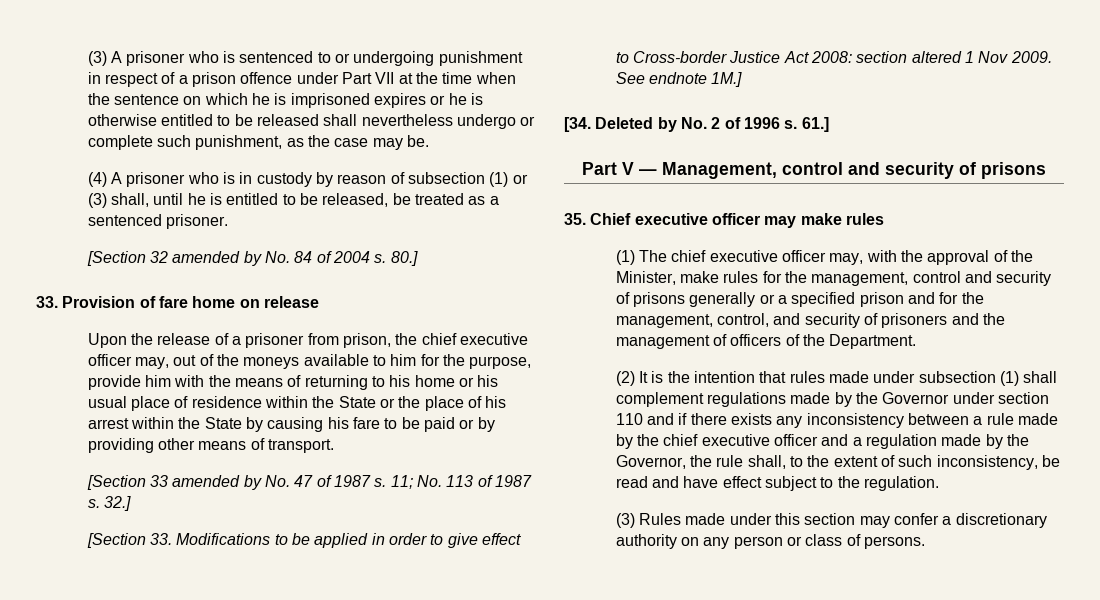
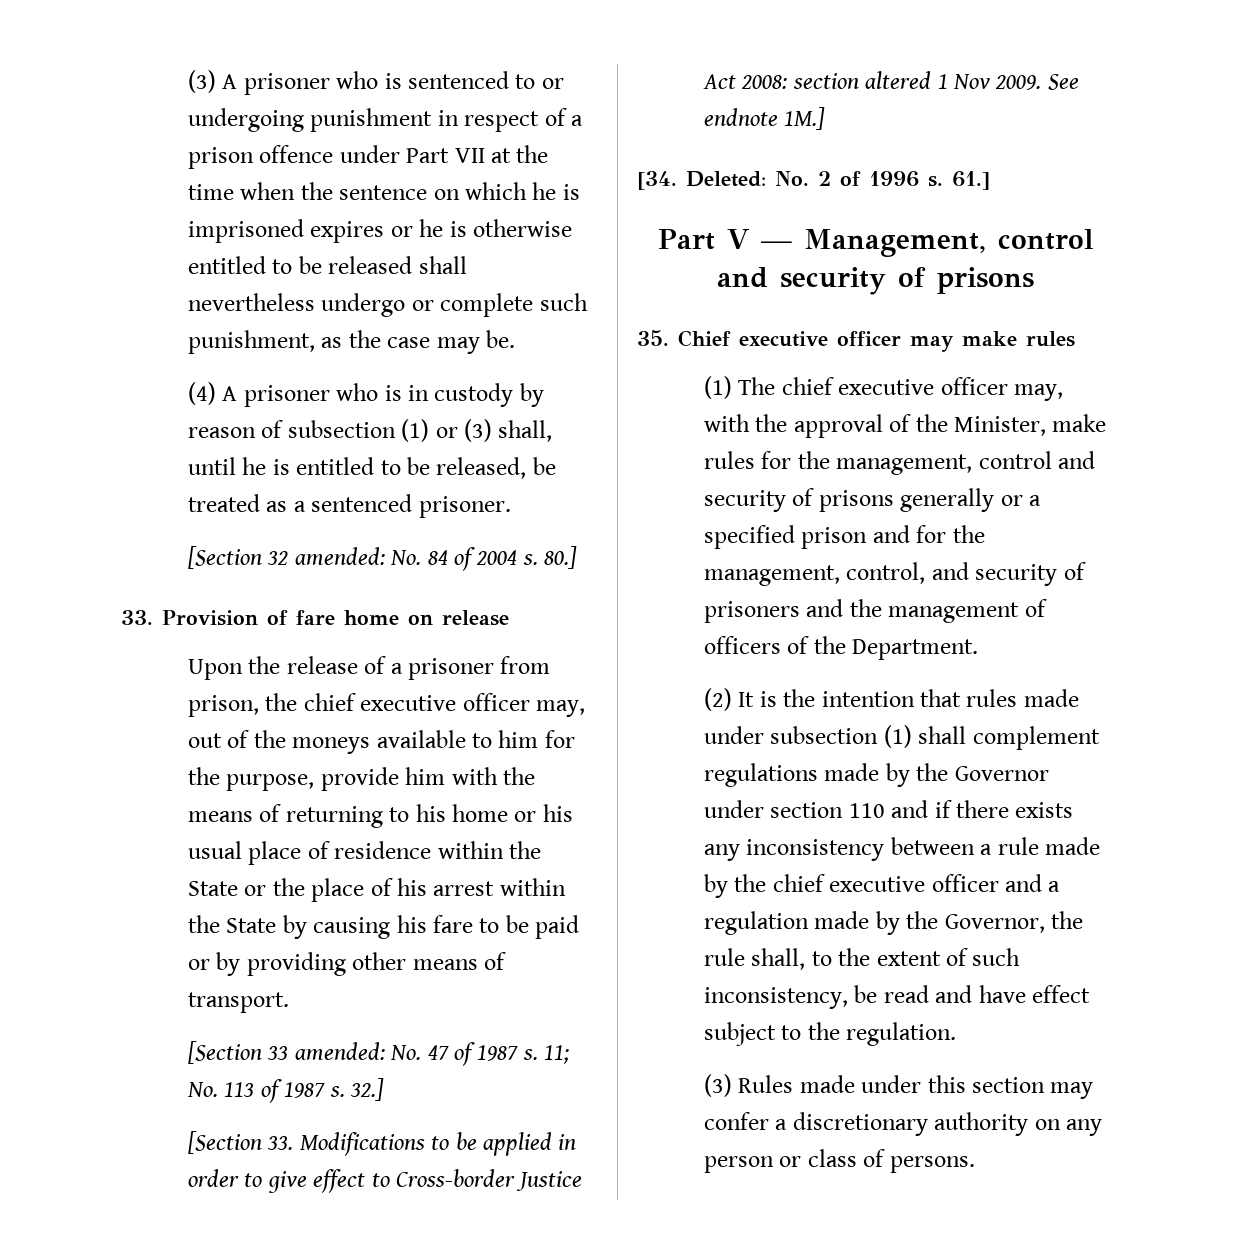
- [Section 32 amended by No. 84 of 2004 s.
+ [Section 32 amended: No. 84 of 2004 s.
- [Section 33 amended by No. 47 of 1987 s.
+ [Section 33 amended: No. 47 of 1987 s.
- [34. Deleted by No. 2 of 1996 s.
+ [34. Deleted: No. 2 of 1996 s.

